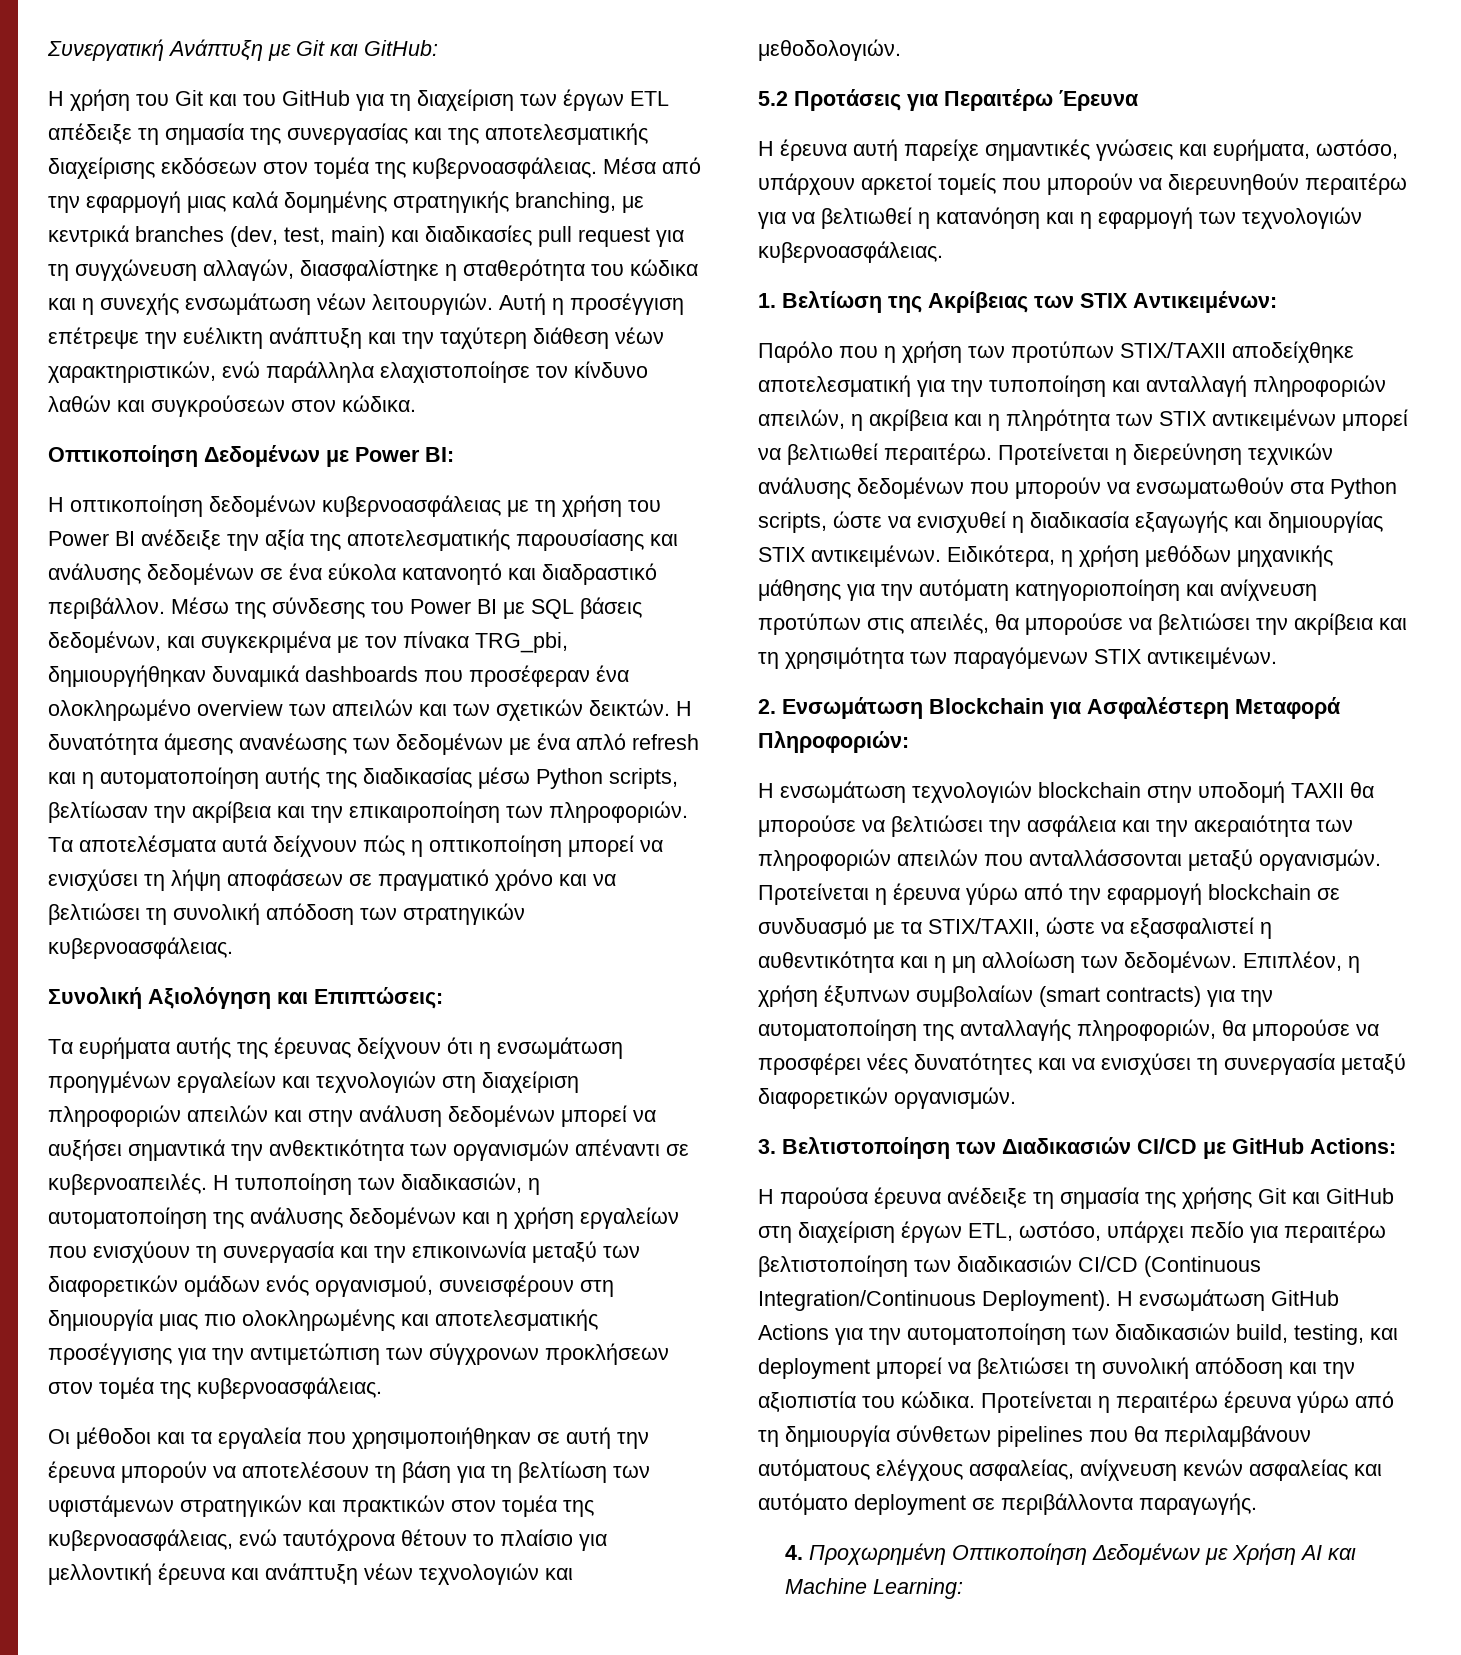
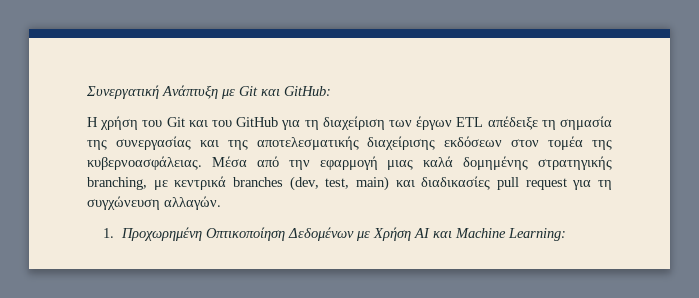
- Μέσα από την εφαρμογή μιας καλά δομημένης στρατηγικής branching, με κεντρικά branches (dev, test, main) και διαδικασίες pull request για τη συγχώνευση αλλαγών, διασφαλίστηκε η σταθερότητα του κώδικα και η συνεχής ενσωμάτωση νέων λειτουργιών. Αυτή η προσέγγιση επέτρεψε την ευέλικτη ανάπτυξη και την ταχύτερη διάθεση νέων χαρακτηριστικών, ενώ παράλληλα ελαχιστοποίησε τον κίνδυνο λαθών και συγκρούσεων στον κώδικα.
- Οπτικοποίηση Δεδομένων με Power BI:
- Η οπτικοποίηση δεδομένων κυβερνοασφάλειας με τη χρήση του Power BI ανέδειξε την αξία της αποτελεσματικής παρουσίασης και ανάλυσης δεδομένων σε ένα εύκολα κατανοητό και διαδραστικό περιβάλλον. Μέσω της σύνδεσης του Power BI με SQL βάσεις δεδομένων, και συγκεκριμένα με τον πίνακα TRG_pbi, δημιουργήθηκαν δυναμικά dashboards που προσέφεραν ένα ολοκληρωμένο overview των απειλών και των σχετικών δεικτών. Η δυνατότητα άμεσης ανανέωσης των δεδομένων με ένα απλό refresh και η αυτοματοποίηση αυτής της διαδικασίας μέσω Python scripts, βελτίωσαν την ακρίβεια και την επικαιροποίηση των πληροφοριών. Τα αποτελέσματα αυτά δείχνουν πώς η οπτικοποίηση μπορεί να ενισχύσει τη λήψη αποφάσεων σε πραγματικό χρόνο και να βελτιώσει τη συνολική απόδοση των στρατηγικών κυβερνοασφάλειας.
- Συνολική Αξιολόγηση και Επιπτώσεις:
- Τα ευρήματα αυτής της έρευνας δείχνουν ότι η ενσωμάτωση προηγμένων εργαλείων και τεχνολογιών στη διαχείριση πληροφοριών απειλών και στην ανάλυση δεδομένων μπορεί να αυξήσει σημαντικά την ανθεκτικότητα των οργανισμών απέναντι σε κυβερνοαπειλές. Η τυποποίηση των διαδικασιών, η αυτοματοποίηση της ανάλυσης δεδομένων και η χρήση εργαλείων που ενισχύουν τη συνεργασία και την επικοινωνία μεταξύ των διαφορετικών ομάδων ενός οργανισμού, συνεισφέρουν στη δημιουργία μιας πιο ολοκληρωμένης και αποτελεσματικής προσέγγισης για την αντιμετώπιση των σύγχρονων προκλήσεων στον τομέα της κυβερνοασφάλειας.
- Οι μέθοδοι και τα εργαλεία που χρησιμοποιήθηκαν σε αυτή την έρευνα μπορούν να αποτελέσουν τη βάση για τη βελτίωση των υφιστάμενων στρατηγικών και πρακτικών στον τομέα της κυβερνοασφάλειας, ενώ ταυτόχρονα θέτουν το πλαίσιο για μελλοντική έρευνα και ανάπτυξη νέων τεχνολογιών και μεθοδολογιών.
- 5.2 Προτάσεις για Περαιτέρω Έρευνα
- Η έρευνα αυτή παρείχε σημαντικές γνώσεις και ευρήματα, ωστόσο, υπάρχουν αρκετοί τομείς που μπορούν να διερευνηθούν περαιτέρω για να βελτιωθεί η κατανόηση και η εφαρμογή των τεχνολογιών κυβερνοασφάλειας.
- 1. Βελτίωση της Ακρίβειας των STIX Αντικειμένων:
- Παρόλο που η χρήση των προτύπων STIX/TAXII αποδείχθηκε αποτελεσματική για την τυποποίηση και ανταλλαγή πληροφοριών απειλών, η ακρίβεια και η πληρότητα των STIX αντικειμένων μπορεί να βελτιωθεί περαιτέρω. Προτείνεται η διερεύνηση τεχνικών ανάλυσης δεδομένων που μπορούν να ενσωματωθούν στα Python scripts, ώστε να ενισχυθεί η διαδικασία εξαγωγής και δημιουργίας STIX αντικειμένων. Ειδικότερα, η χρήση μεθόδων μηχανικής μάθησης για την αυτόματη κατηγοριοποίηση και ανίχνευση προτύπων στις απειλές, θα μπορούσε να βελτιώσει την ακρίβεια και τη χρησιμότητα των παραγόμενων STIX αντικειμένων.
- 2. Ενσωμάτωση Blockchain για Ασφαλέστερη Μεταφορά Πληροφοριών:
- Η ενσωμάτωση τεχνολογιών blockchain στην υποδομή TAXII θα μπορούσε να βελτιώσει την ασφάλεια και την ακεραιότητα των πληροφοριών απειλών που ανταλλάσσονται μεταξύ οργανισμών. Προτείνεται η έρευνα γύρω από την εφαρμογή blockchain σε συνδυασμό με τα STIX/TAXII, ώστε να εξασφαλιστεί η αυθεντικότητα και η μη αλλοίωση των δεδομένων. Επιπλέον, η χρήση έξυπνων συμβολαίων (smart contracts) για την αυτοματοποίηση της ανταλλαγής πληροφοριών, θα μπορούσε να προσφέρει νέες δυνατότητες και να ενισχύσει τη συνεργασία μεταξύ διαφορετικών οργανισμών.
- 3. Βελτιστοποίηση των Διαδικασιών CI/CD με GitHub Actions:
- Η παρούσα έρευνα ανέδειξε τη σημασία της χρήσης Git και GitHub στη διαχείριση έργων ETL, ωστόσο, υπάρχει πεδίο για περαιτέρω βελτιστοποίηση των διαδικασιών CI/CD (Continuous Integration/Continuous Deployment). Η ενσωμάτωση GitHub Actions για την αυτοματοποίηση των διαδικασιών build, testing, και deployment μπορεί να βελτιώσει τη συνολική απόδοση και την αξιοπιστία του κώδικα. Προτείνεται η περαιτέρω έρευνα γύρω από τη δημιουργία σύνθετων pipelines που θα περιλαμβάνουν αυτόματους ελέγχους ασφαλείας, ανίχνευση κενών ασφαλείας και αυτόματο deployment σε περιβάλλοντα παραγωγής.
- 4. Προχωρημένη Οπτικοποίηση Δεδομένων με Χρήση AI και Machine Learning:
+ Μέσα από την εφαρμογή μιας καλά δομημένης στρατηγικής branching, με κεντρικά branches (dev, test, main) και διαδικασίες pull request για τη συγχώνευση αλλαγών.
+ 1. Προχωρημένη Οπτικοποίηση Δεδομένων με Χρήση AI και Machine Learning:

